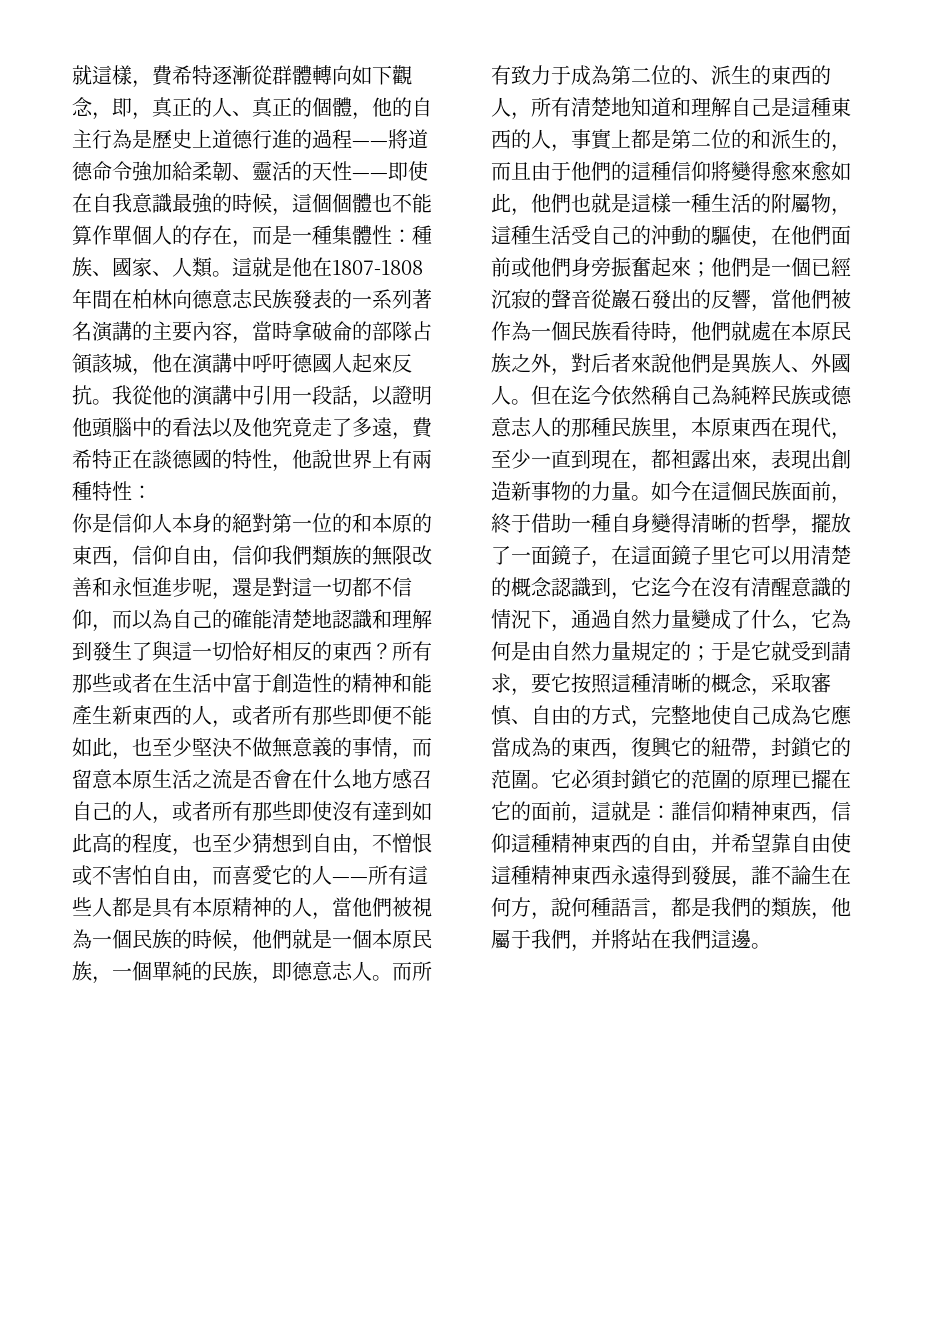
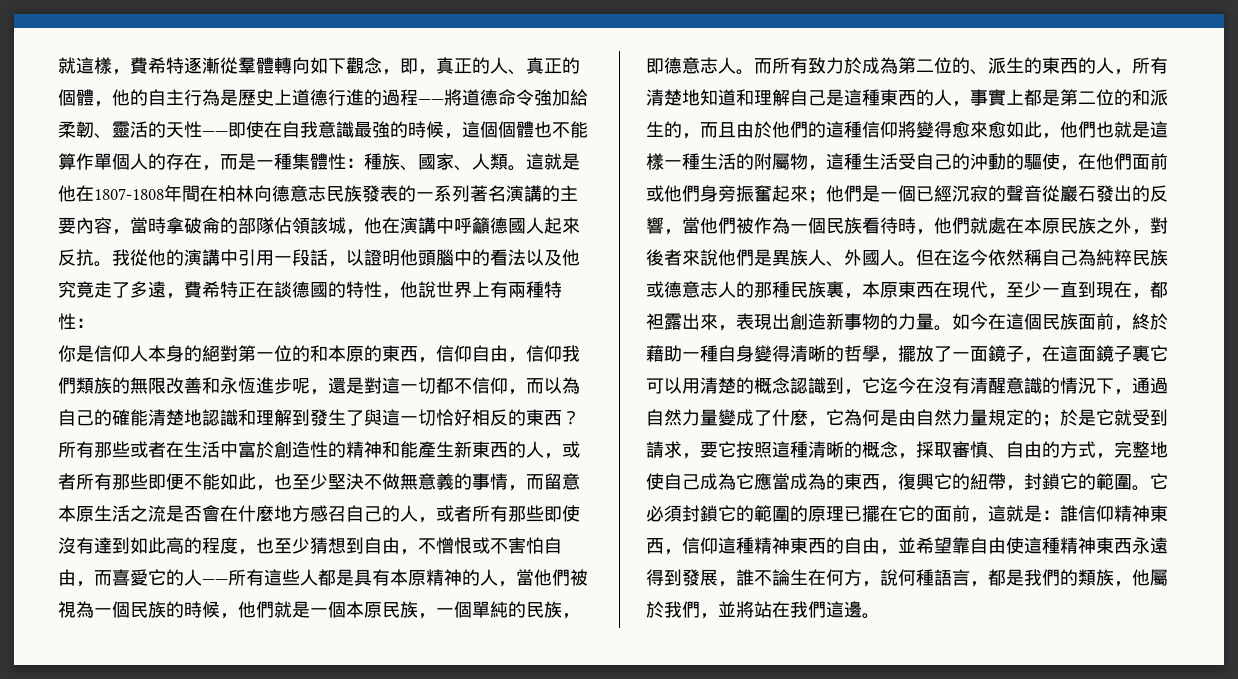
- 就這樣，費希特逐漸從群體轉向如下觀念，即，真正的人、真正的個體，他的自主行為是歷史上道德行進的過程——將道德命令強加給柔韌、靈活的天性——即使在自我意識最強的時候，這個個體也不能算作單個人的存在，而是一種集體性：種族、國家、人類。
+ 就這樣，費希特逐漸從羣體轉向如下觀念，即，真正的人、真正的個體，他的自主行為是歷史上道德行進的過程——將道德命令強加給柔韌、靈活的天性——即使在自我意識最強的時候，這個個體也不能算作單個人的存在，而是一種集體性：種族、國家、人類。
- 這就是他在1807-1808年間在柏林向德意志民族發表的一系列著名演講的主要內容，當時拿破侖的部隊占領該城，他在演講中呼吁德國人起來反抗。
+ 這就是他在1807-1808年間在柏林向德意志民族發表的一系列著名演講的主要內容，當時拿破侖的部隊佔領該城，他在演講中呼籲德國人起來反抗。
- 你是信仰人本身的絕對第一位的和本原的東西，信仰自由，信仰我們類族的無限改善和永恒進步呢，還是對這一切都不信仰，而以為自己的確能清楚地認識和理解到發生了與這一切恰好相反的東西？
+ 你是信仰人本身的絕對第一位的和本原的東西，信仰自由，信仰我們類族的無限改善和永恆進步呢，還是對這一切都不信仰，而以為自己的確能清楚地認識和理解到發生了與這一切恰好相反的東西？
- 所有那些或者在生活中富于創造性的精神和能產生新東西的人，或者所有那些即便不能如此，也至少堅決不做無意義的事情，而留意本原生活之流是否會在什么地方感召自己的人，或者所有那些即使沒有達到如此高的程度，也至少猜想到自由，不憎恨或不害怕自由，而喜愛它的人——所有這些人都是具有本原精神的人，當他們被視為一個民族的時候，他們就是一個本原民族，一個單純的民族，即德意志人。
+ 所有那些或者在生活中富於創造性的精神和能產生新東西的人，或者所有那些即便不能如此，也至少堅決不做無意義的事情，而留意本原生活之流是否會在什麼地方感召自己的人，或者所有那些即使沒有達到如此高的程度，也至少猜想到自由，不憎恨或不害怕自由，而喜愛它的人——所有這些人都是具有本原精神的人，當他們被視為一個民族的時候，他們就是一個本原民族，一個單純的民族，即德意志人。
- 而所有致力于成為第二位的、派生的東西的人，所有清楚地知道和理解自己是這種東西的人，事實上都是第二位的和派生的，而且由于他們的這種信仰將變得愈來愈如此，他們也就是這樣一種生活的附屬物，這種生活受自己的沖動的驅使，在他們面前或他們身旁振奮起來；
+ 而所有致力於成為第二位的、派生的東西的人，所有清楚地知道和理解自己是這種東西的人，事實上都是第二位的和派生的，而且由於他們的這種信仰將變得愈來愈如此，他們也就是這樣一種生活的附屬物，這種生活受自己的沖動的驅使，在他們面前或他們身旁振奮起來；
- 他們是一個已經沉寂的聲音從巖石發出的反響，當他們被作為一個民族看待時，他們就處在本原民族之外，對后者來說他們是異族人、外國人。
+ 他們是一個已經沉寂的聲音從巖石發出的反響，當他們被作為一個民族看待時，他們就處在本原民族之外，對後者來說他們是異族人、外國人。
- 但在迄今依然稱自己為純粹民族或德意志人的那種民族里，本原東西在現代，至少一直到現在，都袒露出來，表現出創造新事物的力量。
+ 但在迄今依然稱自己為純粹民族或德意志人的那種民族裏，本原東西在現代，至少一直到現在，都袒露出來，表現出創造新事物的力量。
- 如今在這個民族面前，終于借助一種自身變得清晰的哲學，擺放了一面鏡子，在這面鏡子里它可以用清楚的概念認識到，它迄今在沒有清醒意識的情況下，通過自然力量變成了什么，它為何是由自然力量規定的；
+ 如今在這個民族面前，終於藉助一種自身變得清晰的哲學，擺放了一面鏡子，在這面鏡子裏它可以用清楚的概念認識到，它迄今在沒有清醒意識的情況下，通過自然力量變成了什麼，它為何是由自然力量規定的；
- 于是它就受到請求，要它按照這種清晰的概念，采取審慎、自由的方式，完整地使自己成為它應當成為的東西，復興它的紐帶，封鎖它的范圍。
+ 於是它就受到請求，要它按照這種清晰的概念，採取審慎、自由的方式，完整地使自己成為它應當成為的東西，復興它的紐帶，封鎖它的範圍。
- 它必須封鎖它的范圍的原理已擺在它的面前，這就是：誰信仰精神東西，信仰這種精神東西的自由，并希望靠自由使這種精神東西永遠得到發展，誰不論生在何方，說何種語言，都是我們的類族，他屬于我們，并將站在我們這邊。
+ 它必須封鎖它的範圍的原理已擺在它的面前，這就是：誰信仰精神東西，信仰這種精神東西的自由，並希望靠自由使這種精神東西永遠得到發展，誰不論生在何方，說何種語言，都是我們的類族，他屬於我們，並將站在我們這邊。

